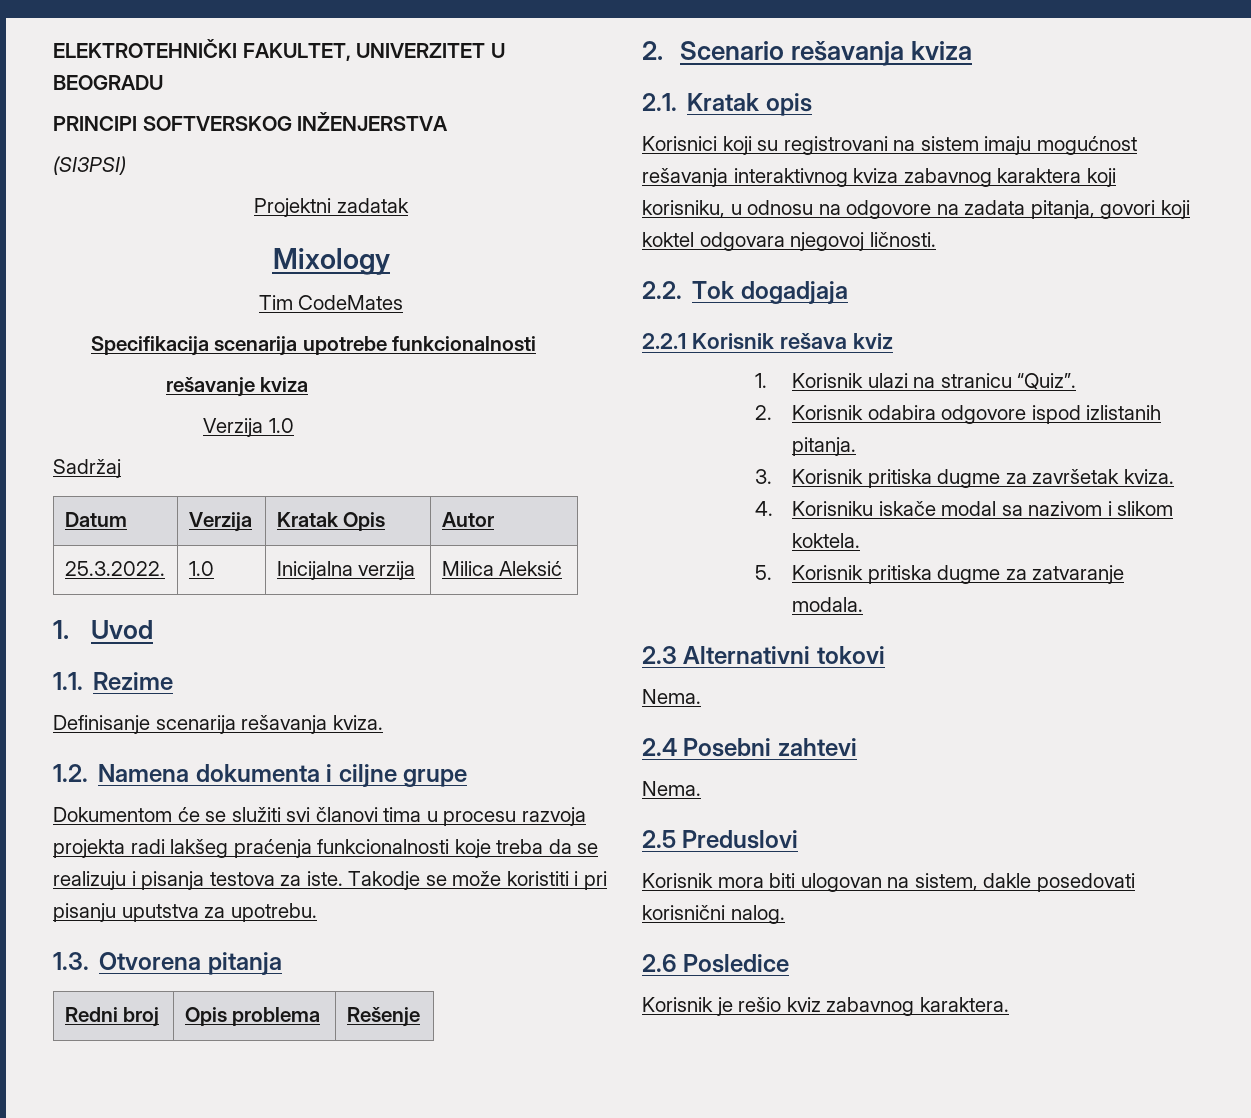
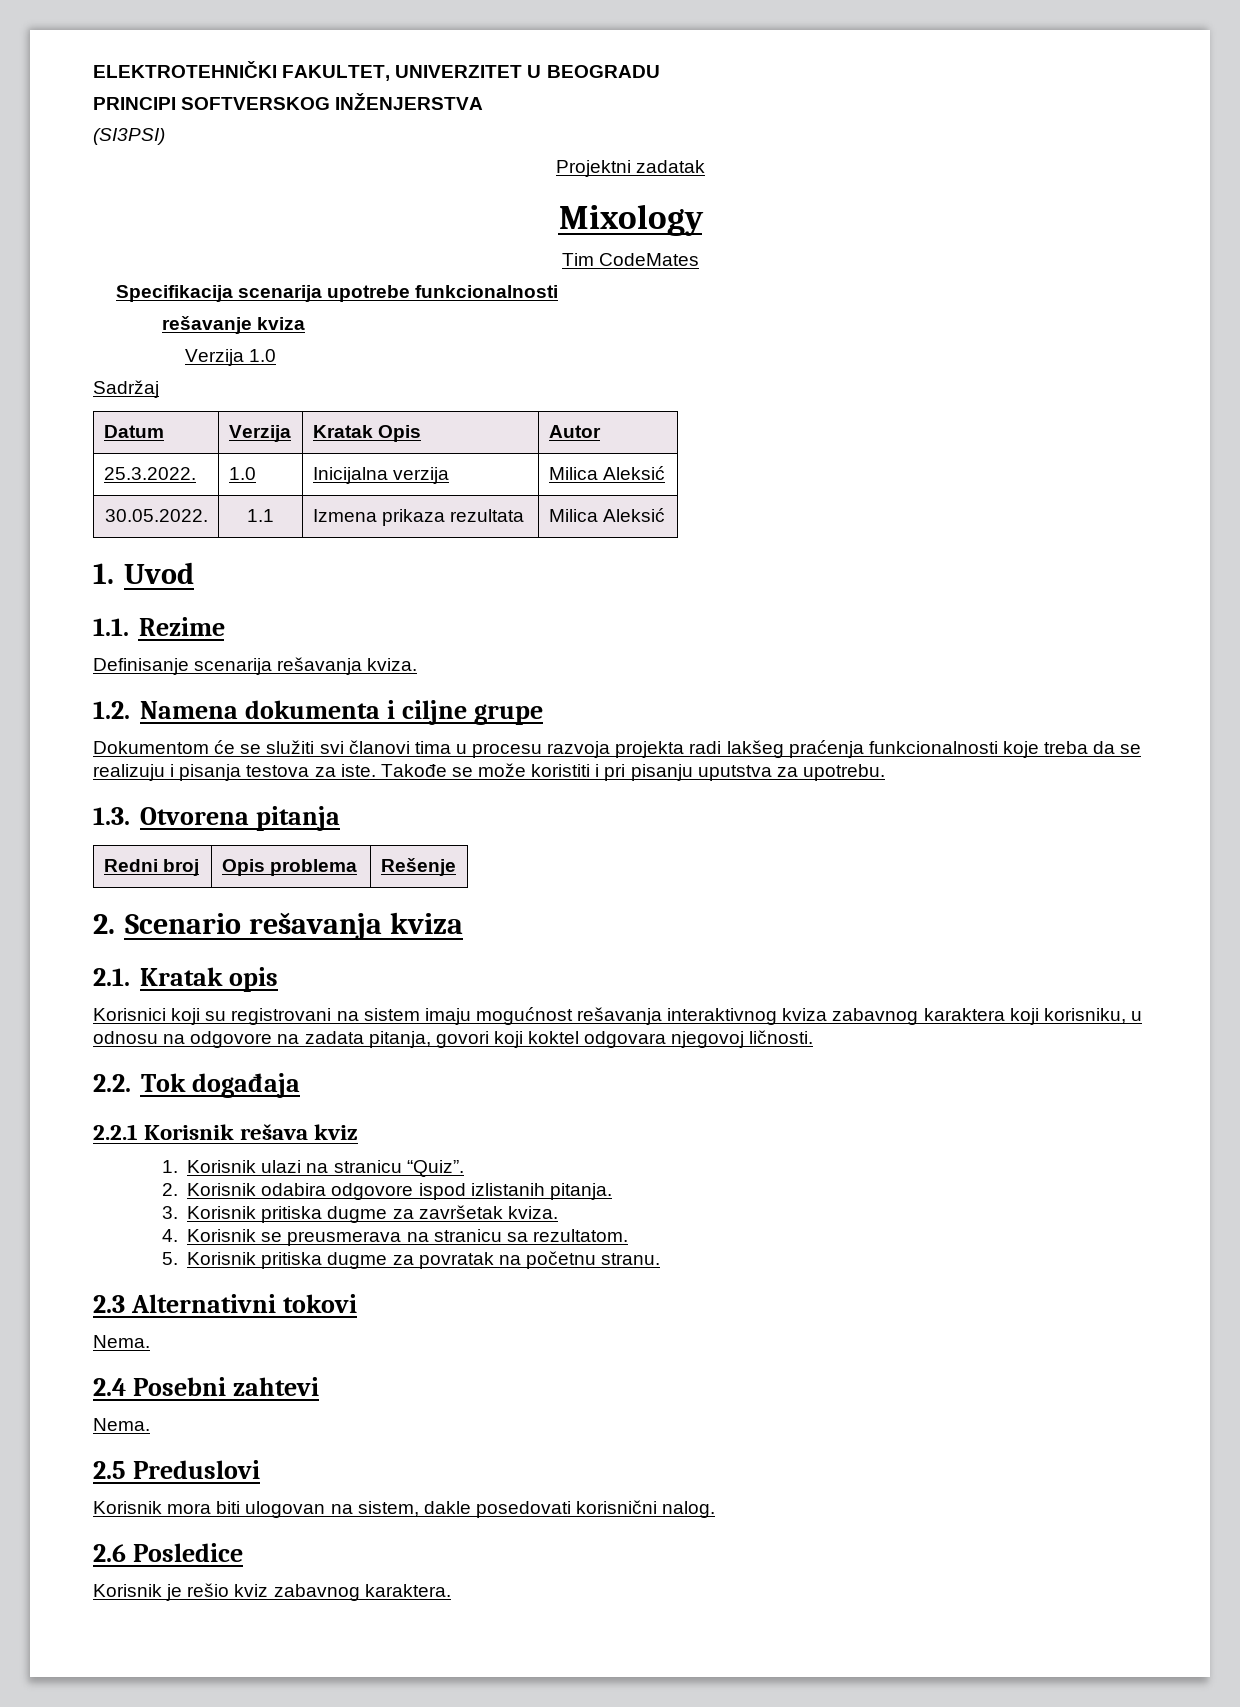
+ 30.05.2022. | 1.1 | Izmena prikaza rezultata | Milica Aleksić
- Takodje se može koristiti i pri pisanju uputstva za upotrebu.
+ Takođe se može koristiti i pri pisanju uputstva za upotrebu.
- 2.2. Tok dogadjaja
+ 2.2. Tok događaja
- 4. Korisniku iskače modal sa nazivom i slikom koktela.
+ 4. Korisnik se preusmerava na stranicu sa rezultatom.
- 5. Korisnik pritiska dugme za zatvaranje modala.
+ 5. Korisnik pritiska dugme za povratak na početnu stranu.

